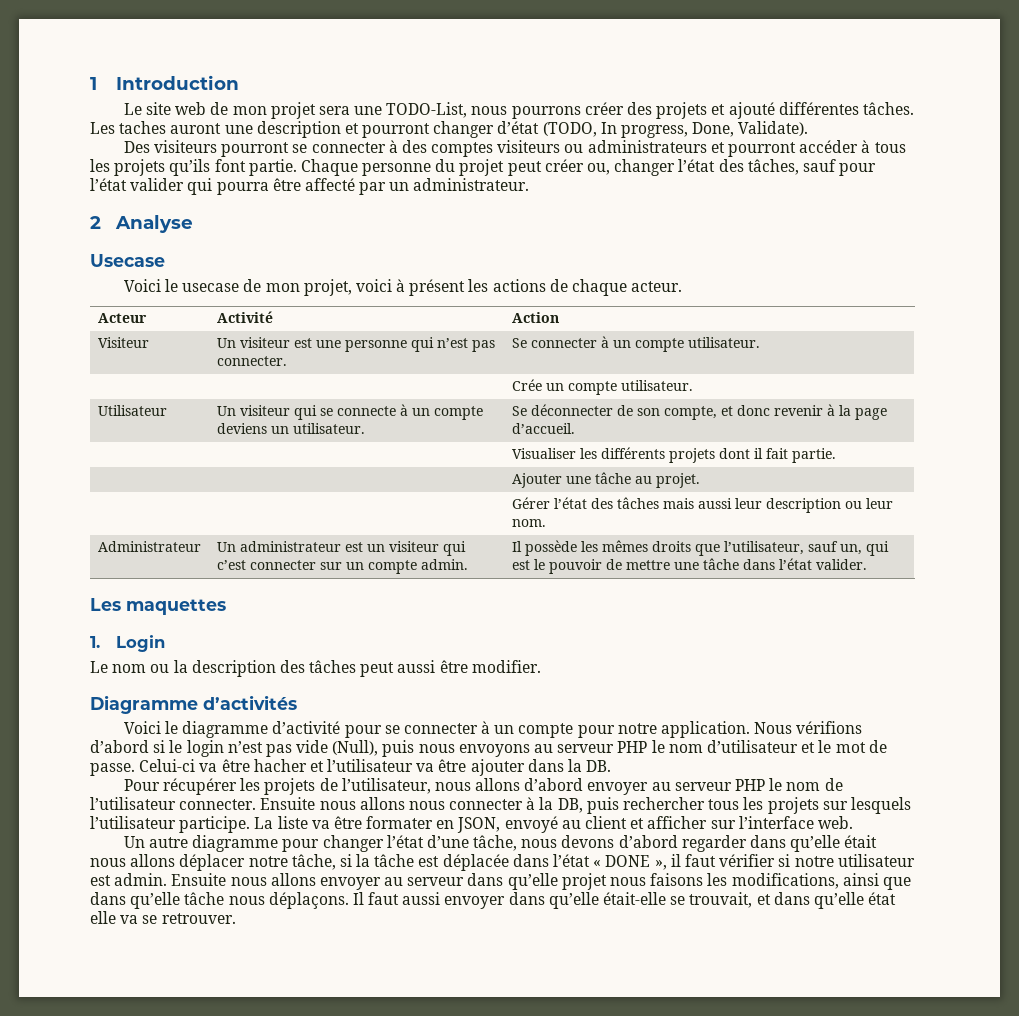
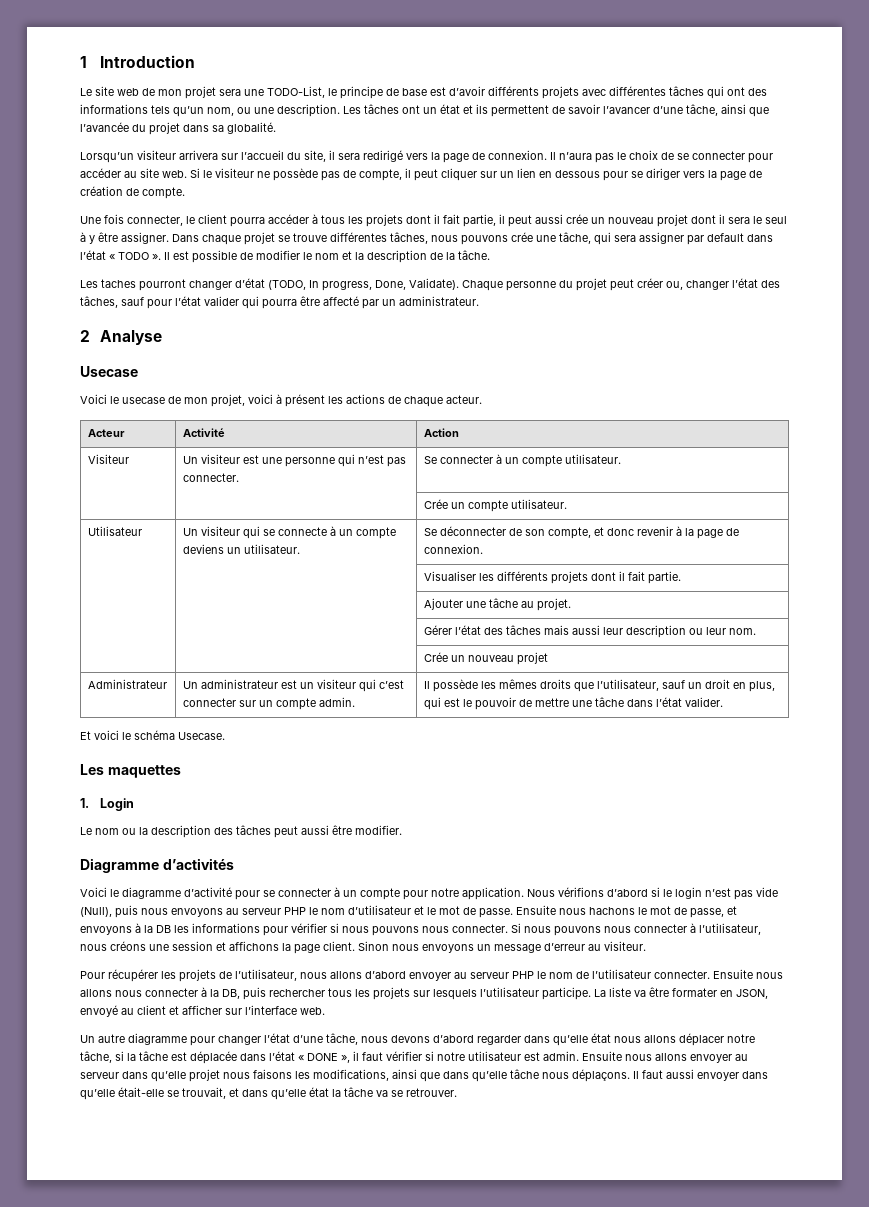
- Le site web de mon projet sera une TODO-List, nous pourrons créer des projets et ajouté différentes tâches. Les taches auront une description et pourront changer d’état (TODO, In progress, Done, Validate).
- Des visiteurs pourront se connecter à des comptes visiteurs ou administrateurs et pourront accéder à tous les projets qu’ils font partie.
+ Le site web de mon projet sera une TODO-List, le principe de base est d’avoir différents projets avec différentes tâches qui ont des informations tels qu’un nom, ou une description. Les tâches ont un état et ils permettent de savoir l’avancer d’une tâche, ainsi que l’avancée du projet dans sa globalité.
+ Lorsqu’un visiteur arrivera sur l’accueil du site, il sera redirigé vers la page de connexion. Il n’aura pas le choix de se connecter pour accéder au site web. Si le visiteur ne possède pas de compte, il peut cliquer sur un lien en dessous pour se diriger vers la page de création de compte.
+ Une fois connecter, le client pourra accéder à tous les projets dont il fait partie, il peut aussi crée un nouveau projet dont il sera le seul à y être assigner. Dans chaque projet se trouve différentes tâches, nous pouvons crée une tâche, qui sera assigner par default dans l’état « TODO ». Il est possible de modifier le nom et la description de la tâche.
+ Les taches pourront changer d’état (TODO, In progress, Done, Validate).
- Utilisateur | Un visiteur qui se connecte à un compte deviens un utilisateur. | Se déconnecter de son compte, et donc revenir à la page d’accueil.
+ Utilisateur | Un visiteur qui se connecte à un compte deviens un utilisateur. | Se déconnecter de son compte, et donc revenir à la page de connexion.
+ | | Crée un nouveau projet
- Administrateur | Un administrateur est un visiteur qui c’est connecter sur un compte admin. | Il possède les mêmes droits que l’utilisateur, sauf un, qui est le pouvoir de mettre une tâche dans l’état valider.
+ Administrateur | Un administrateur est un visiteur qui c’est connecter sur un compte admin. | Il possède les mêmes droits que l’utilisateur, sauf un droit en plus, qui est le pouvoir de mettre une tâche dans l’état valider.
+ Et voici le schéma Usecase.
- Celui-ci va être hacher et l’utilisateur va être ajouter dans la DB.
+ Ensuite nous hachons le mot de passe, et envoyons à la DB les informations pour vérifier si nous pouvons nous connecter. Si nous pouvons nous connecter à l’utilisateur, nous créons une session et affichons la page client. Sinon nous envoyons un message d’erreur au visiteur.
- Un autre diagramme pour changer l’état d’une tâche, nous devons d’abord regarder dans qu’elle était nous allons déplacer notre tâche, si la tâche est déplacée dans l’état « DONE », il faut vérifier si notre utilisateur est admin.
+ Un autre diagramme pour changer l’état d’une tâche, nous devons d’abord regarder dans qu’elle état nous allons déplacer notre tâche, si la tâche est déplacée dans l’état « DONE », il faut vérifier si notre utilisateur est admin.
- Il faut aussi envoyer dans qu’elle était-elle se trouvait, et dans qu’elle état elle va se retrouver.
+ Il faut aussi envoyer dans qu’elle était-elle se trouvait, et dans qu’elle état la tâche va se retrouver.

